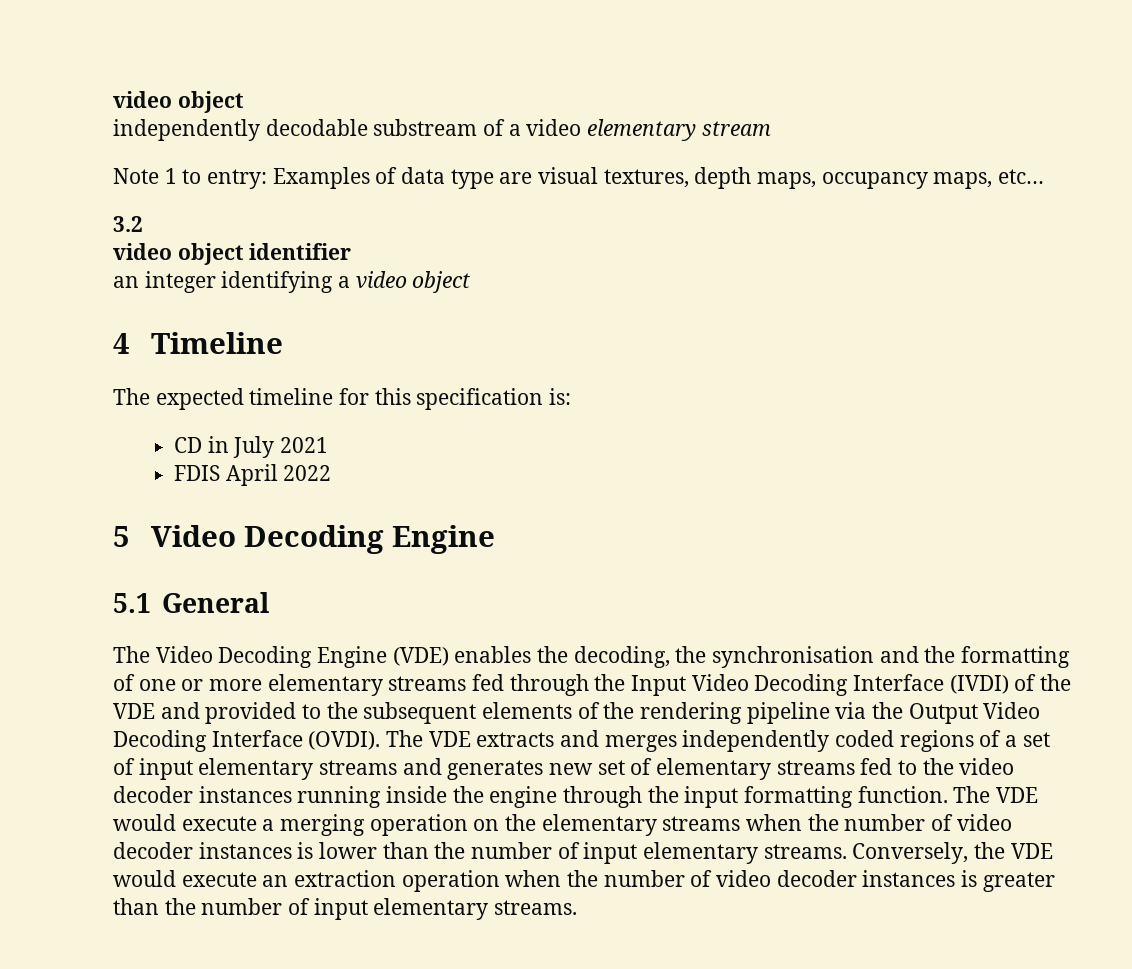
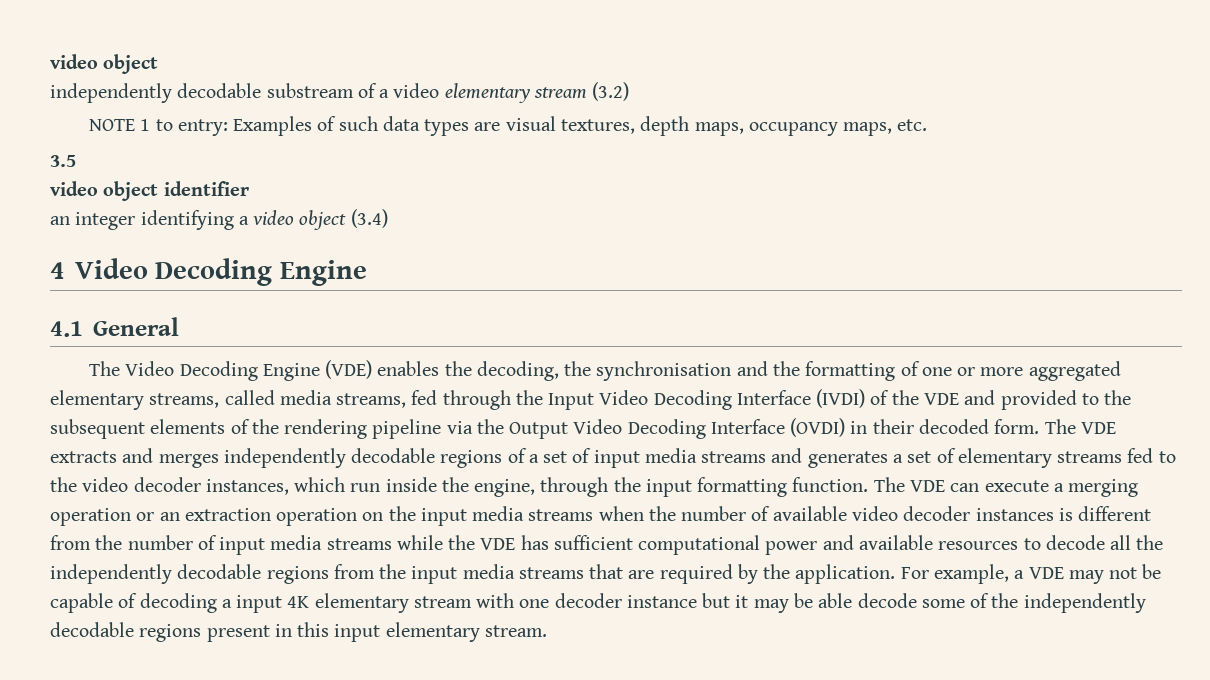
- independently decodable substream of a video elementary stream
- Note 1 to entry: Examples of data type are visual textures, depth maps, occupancy maps, etc…
- 3.2
+ independently decodable substream of a video elementary stream (3.2)
+ NOTE 1 to entry: Examples of such data types are visual textures, depth maps, occupancy maps, etc.
+ 3.5
- an integer identifying a video object
- 4 Timeline
- The expected timeline for this specification is:
- CD in July 2021
- FDIS April 2022
- 5 Video Decoding Engine
+ an integer identifying a video object (3.4)
+ 4 Video Decoding Engine
- 5.1 General
+ 4.1 General
- The Video Decoding Engine (VDE) enables the decoding, the synchronisation and the formatting of one or more elementary streams fed through the Input Video Decoding Interface (IVDI) of the VDE and provided to the subsequent elements of the rendering pipeline via the Output Video Decoding Interface (OVDI).
+ The Video Decoding Engine (VDE) enables the decoding, the synchronisation and the formatting of one or more aggregated elementary streams, called media streams, fed through the Input Video Decoding Interface (IVDI) of the VDE and provided to the subsequent elements of the rendering pipeline via the Output Video Decoding Interface (OVDI) in their decoded form.
- The VDE extracts and merges independently coded regions of a set of input elementary streams and generates new set of elementary streams fed to the video decoder instances running inside the engine through the input formatting function.
+ The VDE extracts and merges independently decodable regions of a set of input media streams and generates a set of elementary streams fed to the video decoder instances, which run inside the engine, through the input formatting function.
- The VDE would execute a merging operation on the elementary streams when the number of video decoder instances is lower than the number of input elementary streams. Conversely, the VDE would execute an extraction operation when the number of video decoder instances is greater than the number of input elementary streams.
+ The VDE can execute a merging operation or an extraction operation on the input media streams when the number of available video decoder instances is different from the number of input media streams while the VDE has sufficient computational power and available resources to decode all the independently decodable regions from the input media streams that are required by the application. For example, a VDE may not be capable of decoding a input 4K elementary stream with one decoder instance but it may be able decode some of the independently decodable regions present in this input elementary stream.

